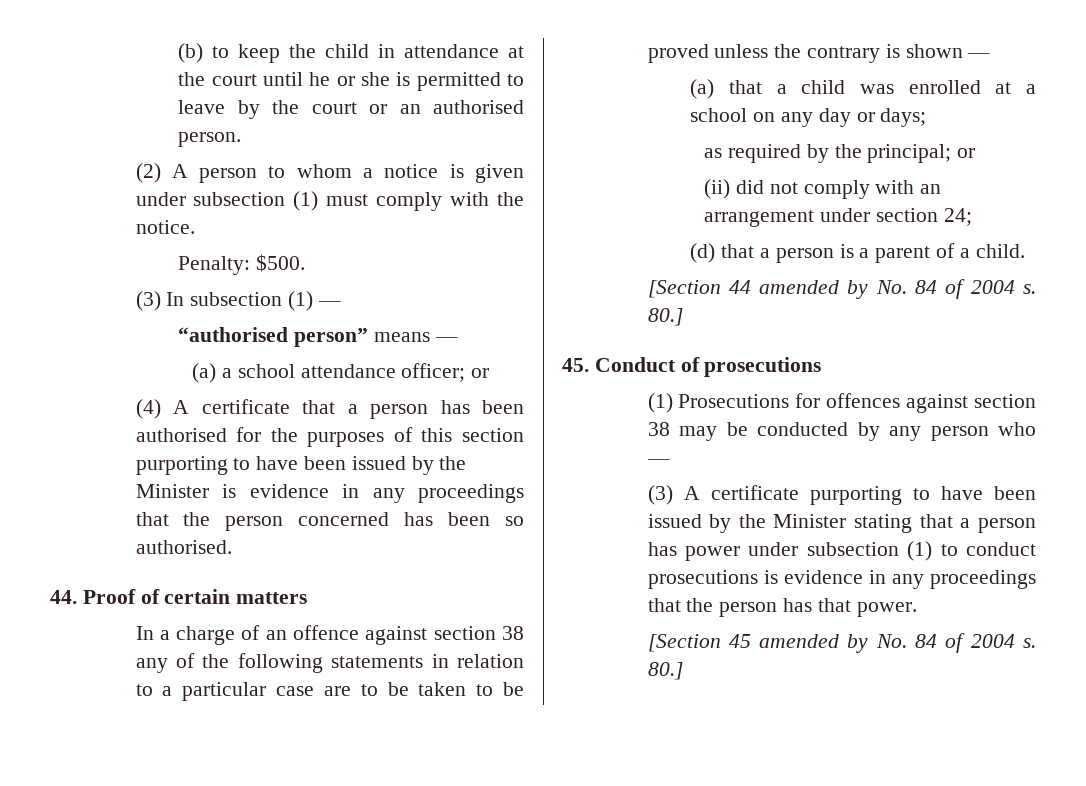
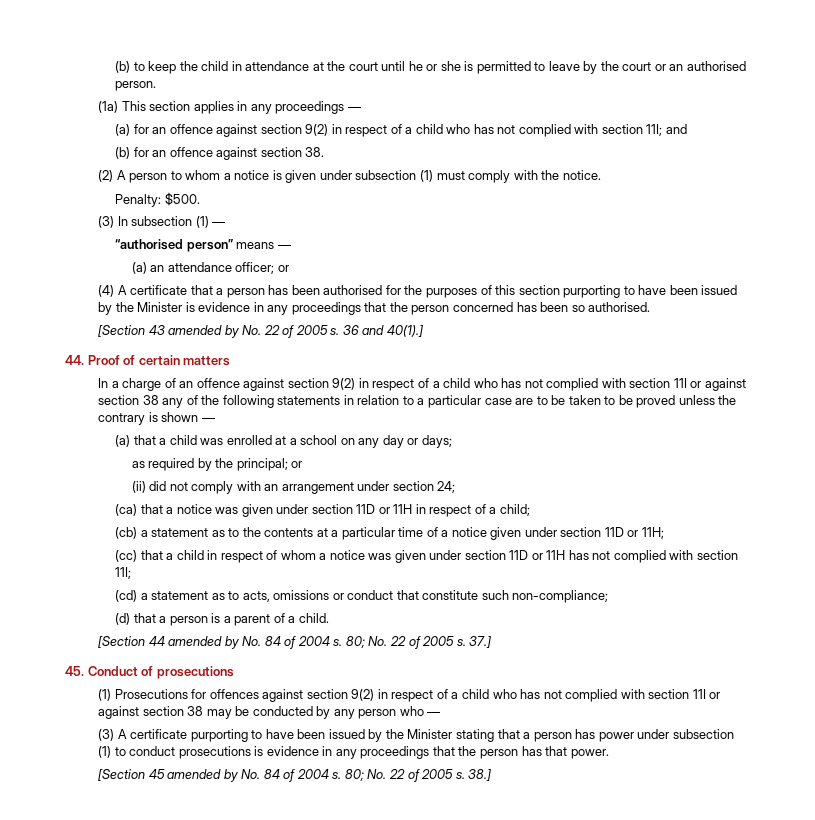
+ (1a) This section applies in any proceedings —
+ (a) for an offence against section 9(2) in respect of a child who has not complied with section 11I; and
+ (b) for an offence against section 38.
- (a) a school attendance officer; or
+ (a) an attendance officer; or
+ [Section 43 amended by No. 22 of 2005 s. 36 and 40(1).]
- In a charge of an offence against section 38 any of the following statements in relation to a particular case are to be taken to be proved unless the contrary is shown —
+ In a charge of an offence against section 9(2) in respect of a child who has not complied with section 11I or against section 38 any of the following statements in relation to a particular case are to be taken to be proved unless the contrary is shown —
+ (ca) that a notice was given under section 11D or 11H in respect of a child;
+ (cb) a statement as to the contents at a particular time of a notice given under section 11D or 11H;
+ (cc) that a child in respect of whom a notice was given under section 11D or 11H has not complied with section 11I;
+ (cd) a statement as to acts, omissions or conduct that constitute such non-compliance;
- [Section 44 amended by No. 84 of 2004 s. 80.]
+ [Section 44 amended by No. 84 of 2004 s. 80; No. 22 of 2005 s. 37.]
- (1) Prosecutions for offences against section 38 may be conducted by any person who —
+ (1) Prosecutions for offences against section 9(2) in respect of a child who has not complied with section 11I or against section 38 may be conducted by any person who —
- [Section 45 amended by No. 84 of 2004 s. 80.]
+ [Section 45 amended by No. 84 of 2004 s. 80; No. 22 of 2005 s. 38.]

